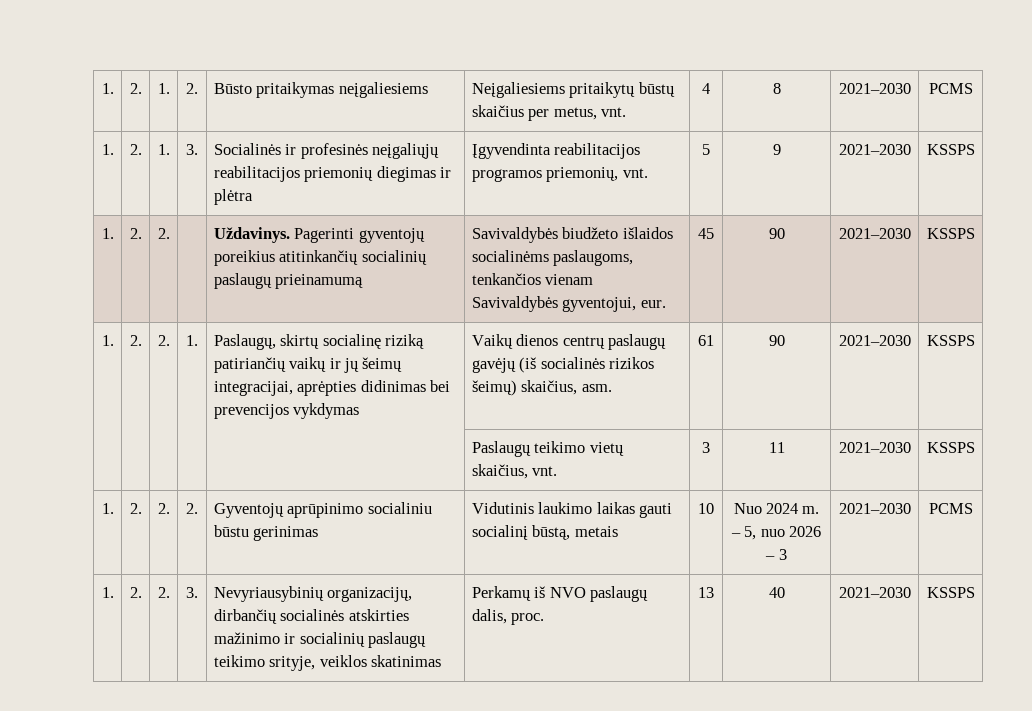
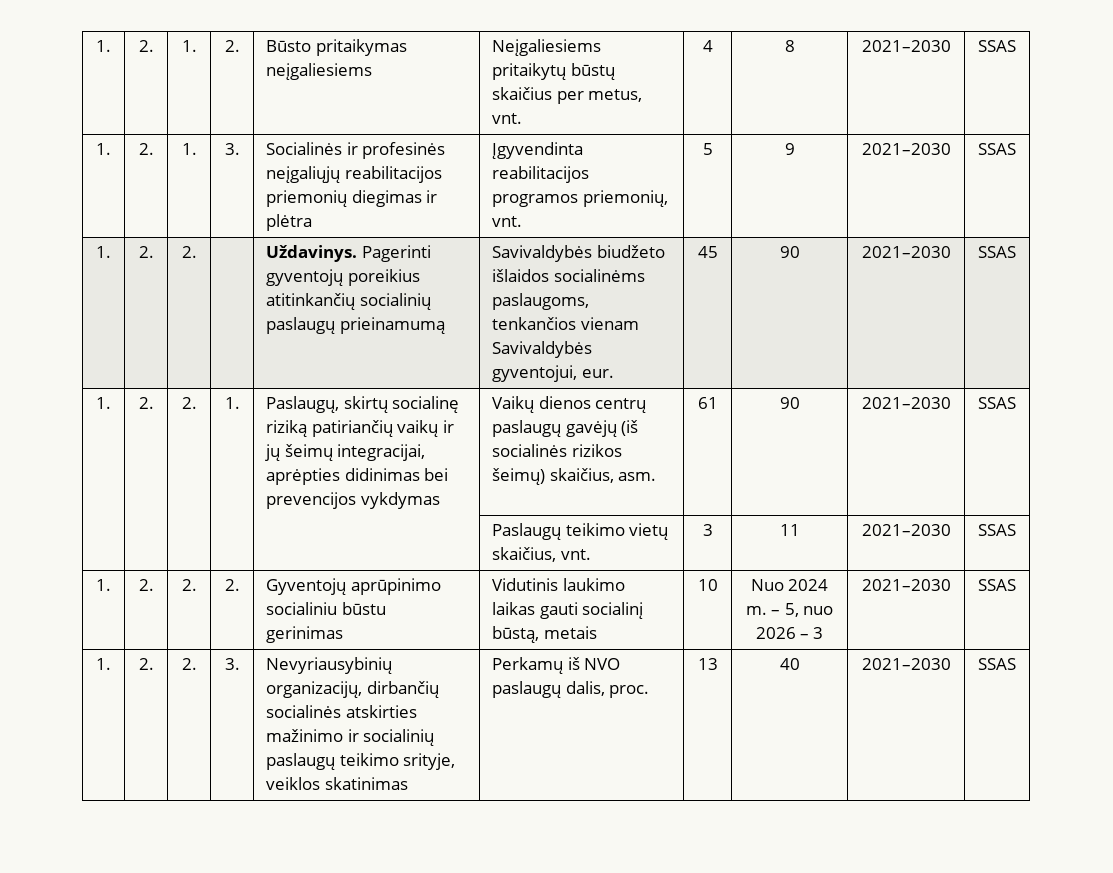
- 1. | 2. | 1. | 2. | Būsto pritaikymas neįgaliesiems | Neįgaliesiems pritaikytų būstų skaičius per metus, vnt. | 4 | 8 | 2021–2030 | PCMS
+ 1. | 2. | 1. | 2. | Būsto pritaikymas neįgaliesiems | Neįgaliesiems pritaikytų būstų skaičius per metus, vnt. | 4 | 8 | 2021–2030 | SSAS
- 1. | 2. | 1. | 3. | Socialinės ir profesinės neįgaliųjų reabilitacijos priemonių diegimas ir plėtra | Įgyvendinta reabilitacijos programos priemonių, vnt. | 5 | 9 | 2021–2030 | KSSPS
+ 1. | 2. | 1. | 3. | Socialinės ir profesinės neįgaliųjų reabilitacijos priemonių diegimas ir plėtra | Įgyvendinta reabilitacijos programos priemonių, vnt. | 5 | 9 | 2021–2030 | SSAS
- 1. | 2. | 2. | | Uždavinys. Pagerinti gyventojų poreikius atitinkančių socialinių paslaugų prieinamumą | Savivaldybės biudžeto išlaidos socialinėms paslaugoms, tenkančios vienam Savivaldybės gyventojui, eur. | 45 | 90 | 2021–2030 | KSSPS
+ 1. | 2. | 2. | | Uždavinys. Pagerinti gyventojų poreikius atitinkančių socialinių paslaugų prieinamumą | Savivaldybės biudžeto išlaidos socialinėms paslaugoms, tenkančios vienam Savivaldybės gyventojui, eur. | 45 | 90 | 2021–2030 | SSAS
- 1. | 2. | 2. | 1. | Paslaugų, skirtų socialinę riziką patiriančių vaikų ir jų šeimų integracijai, aprėpties didinimas bei prevencijos vykdymas | Vaikų dienos centrų paslaugų gavėjų (iš socialinės rizikos šeimų) skaičius, asm. | 61 | 90 | 2021–2030 | KSSPS
+ 1. | 2. | 2. | 1. | Paslaugų, skirtų socialinę riziką patiriančių vaikų ir jų šeimų integracijai, aprėpties didinimas bei prevencijos vykdymas | Vaikų dienos centrų paslaugų gavėjų (iš socialinės rizikos šeimų) skaičius, asm. | 61 | 90 | 2021–2030 | SSAS
- | | | | | Paslaugų teikimo vietų skaičius, vnt. | 3 | 11 | 2021–2030 | KSSPS
+ | | | | | Paslaugų teikimo vietų skaičius, vnt. | 3 | 11 | 2021–2030 | SSAS
- 1. | 2. | 2. | 2. | Gyventojų aprūpinimo socialiniu būstu gerinimas | Vidutinis laukimo laikas gauti socialinį būstą, metais | 10 | Nuo 2024 m. – 5, nuo 2026 – 3 | 2021–2030 | PCMS
+ 1. | 2. | 2. | 2. | Gyventojų aprūpinimo socialiniu būstu gerinimas | Vidutinis laukimo laikas gauti socialinį būstą, metais | 10 | Nuo 2024 m. – 5, nuo 2026 – 3 | 2021–2030 | SSAS
- 1. | 2. | 2. | 3. | Nevyriausybinių organizacijų, dirbančių socialinės atskirties mažinimo ir socialinių paslaugų teikimo srityje, veiklos skatinimas | Perkamų iš NVO paslaugų dalis, proc. | 13 | 40 | 2021–2030 | KSSPS
+ 1. | 2. | 2. | 3. | Nevyriausybinių organizacijų, dirbančių socialinės atskirties mažinimo ir socialinių paslaugų teikimo srityje, veiklos skatinimas | Perkamų iš NVO paslaugų dalis, proc. | 13 | 40 | 2021–2030 | SSAS

